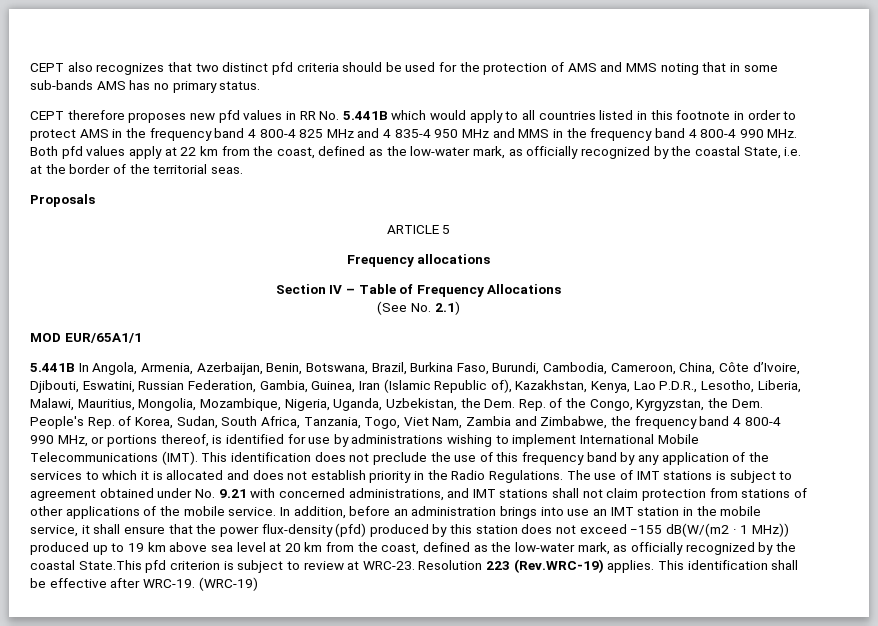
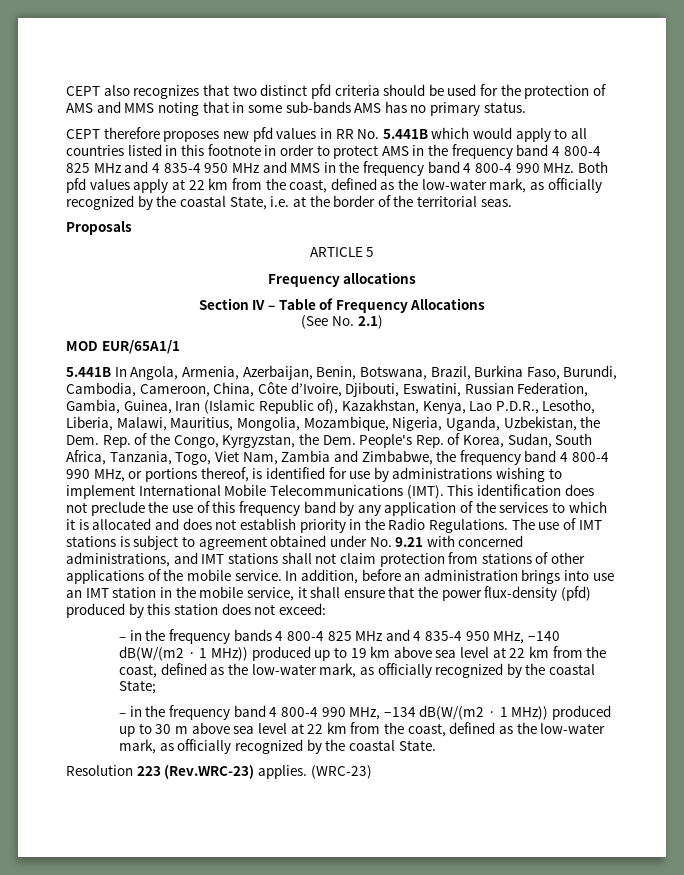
- In addition, before an administration brings into use an IMT station in the mobile service, it shall ensure that the power flux-density (pfd) produced by this station does not exceed −155 dB(W/(m2 · 1 MHz)) produced up to 19 km above sea level at 20 km from the coast, defined as the low-water mark, as officially recognized by the coastal State.This pfd criterion is subject to review at WRC-23. Resolution 223 (Rev.WRC-19) applies. This identification shall be effective after WRC-19. (WRC-19)
+ In addition, before an administration brings into use an IMT station in the mobile service, it shall ensure that the power flux-density (pfd) produced by this station does not exceed:
+ – in the frequency bands 4 800-4 825 MHz and 4 835-4 950 MHz, −140 dB(W/(m2 · 1 MHz)) produced up to 19 km above sea level at 22 km from the coast, defined as the low-water mark, as officially recognized by the coastal State;
+ – in the frequency band 4 800-4 990 MHz, −134 dB(W/(m2 · 1 MHz)) produced up to 30 m above sea level at 22 km from the coast, defined as the low-water mark, as officially recognized by the coastal State.
+ Resolution 223 (Rev.WRC-23) applies. (WRC-23)

